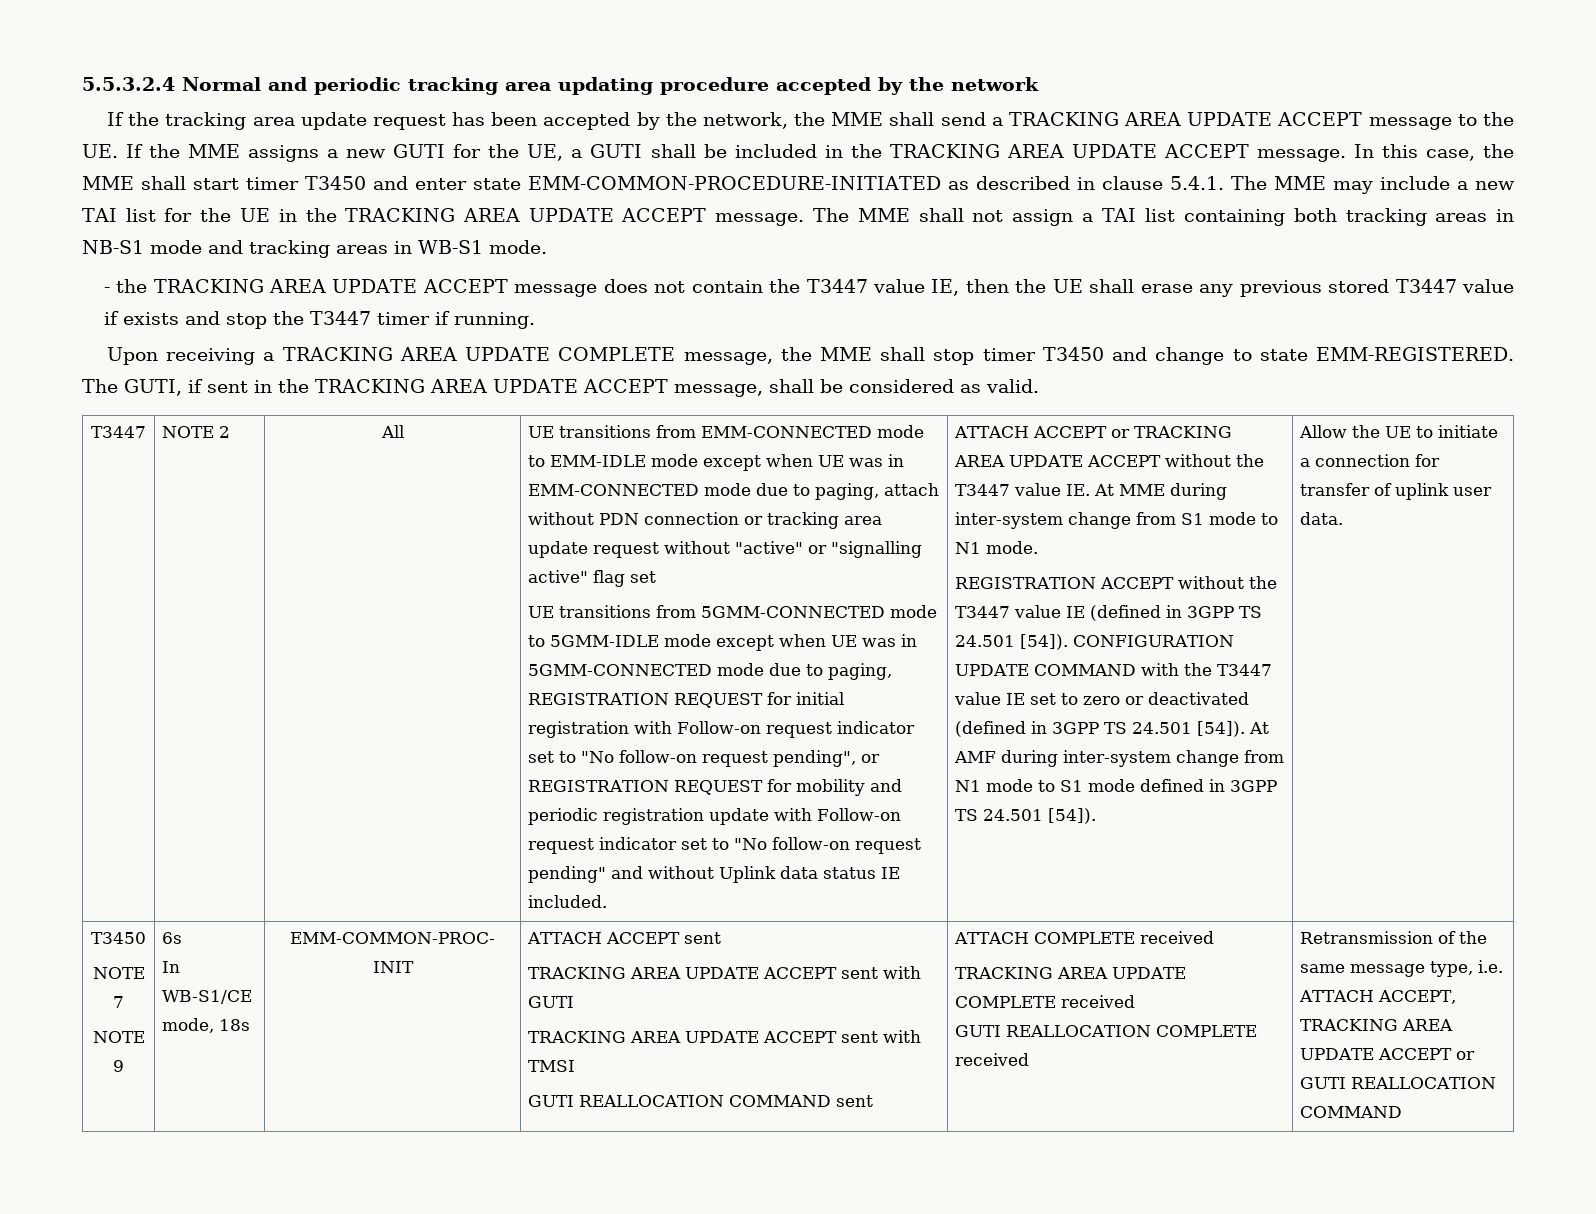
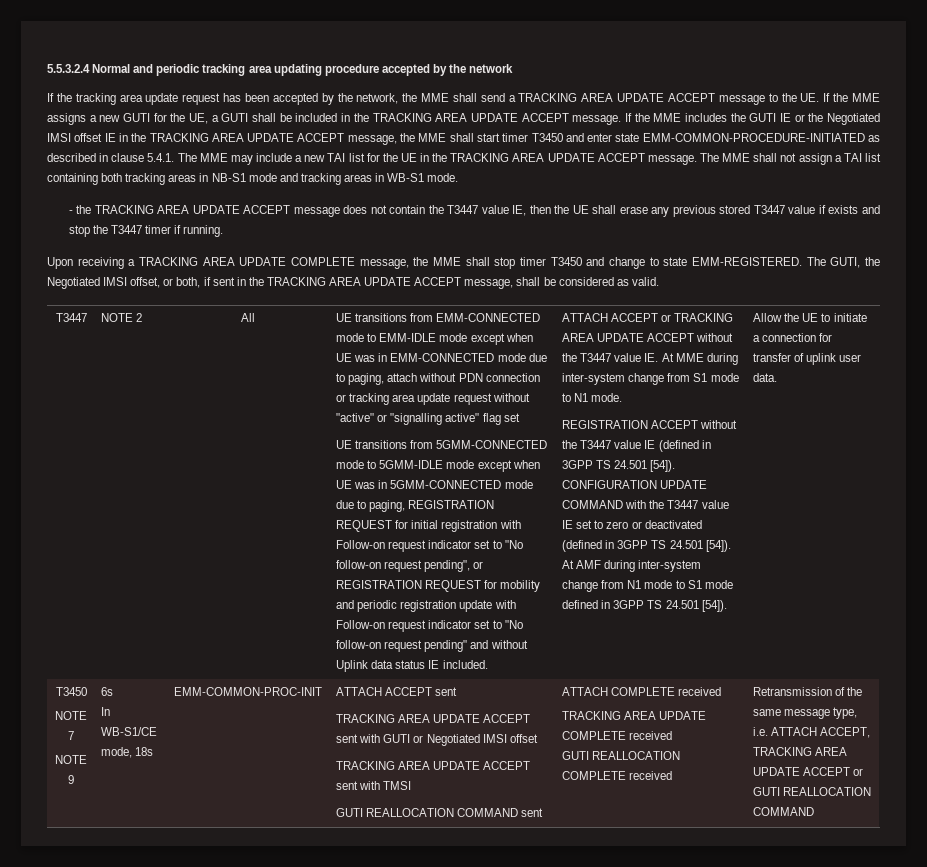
- In this case, the MME shall start timer T3450 and enter state EMM-COMMON-PROCEDURE-INITIATED as described in clause 5.4.1. The MME may include a new TAI list for the UE in the TRACKING AREA UPDATE ACCEPT message.
+ If the MME includes the GUTI IE or the Negotiated IMSI offset IE in the TRACKING AREA UPDATE ACCEPT message, the MME shall start timer T3450 and enter state EMM-COMMON-PROCEDURE-INITIATED as described in clause 5.4.1. The MME may include a new TAI list for the UE in the TRACKING AREA UPDATE ACCEPT message.
- The GUTI, if sent in the TRACKING AREA UPDATE ACCEPT message, shall be considered as valid.
+ The GUTI, the Negotiated IMSI offset, or both, if sent in the TRACKING AREA UPDATE ACCEPT message, shall be considered as valid.
- TRACKING AREA UPDATE ACCEPT sent with GUTI
+ TRACKING AREA UPDATE ACCEPT sent with GUTI or Negotiated IMSI offset

